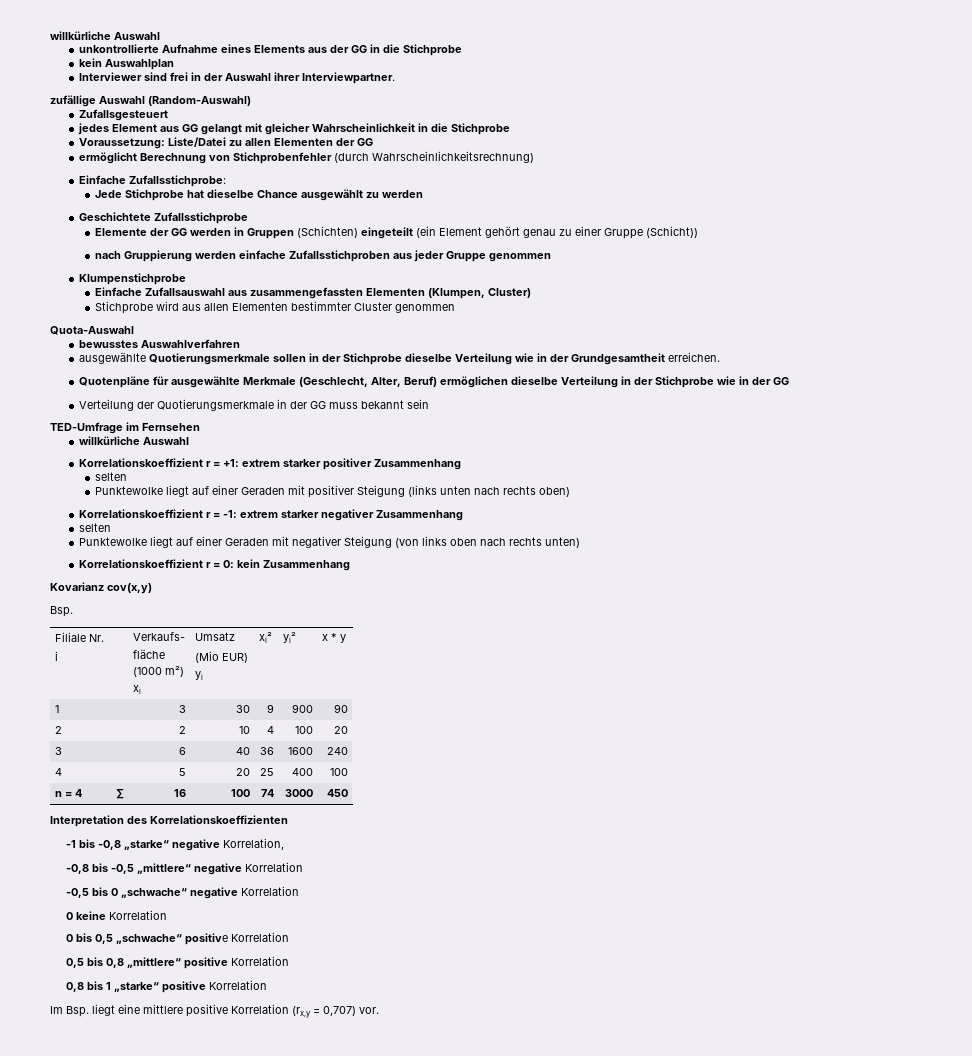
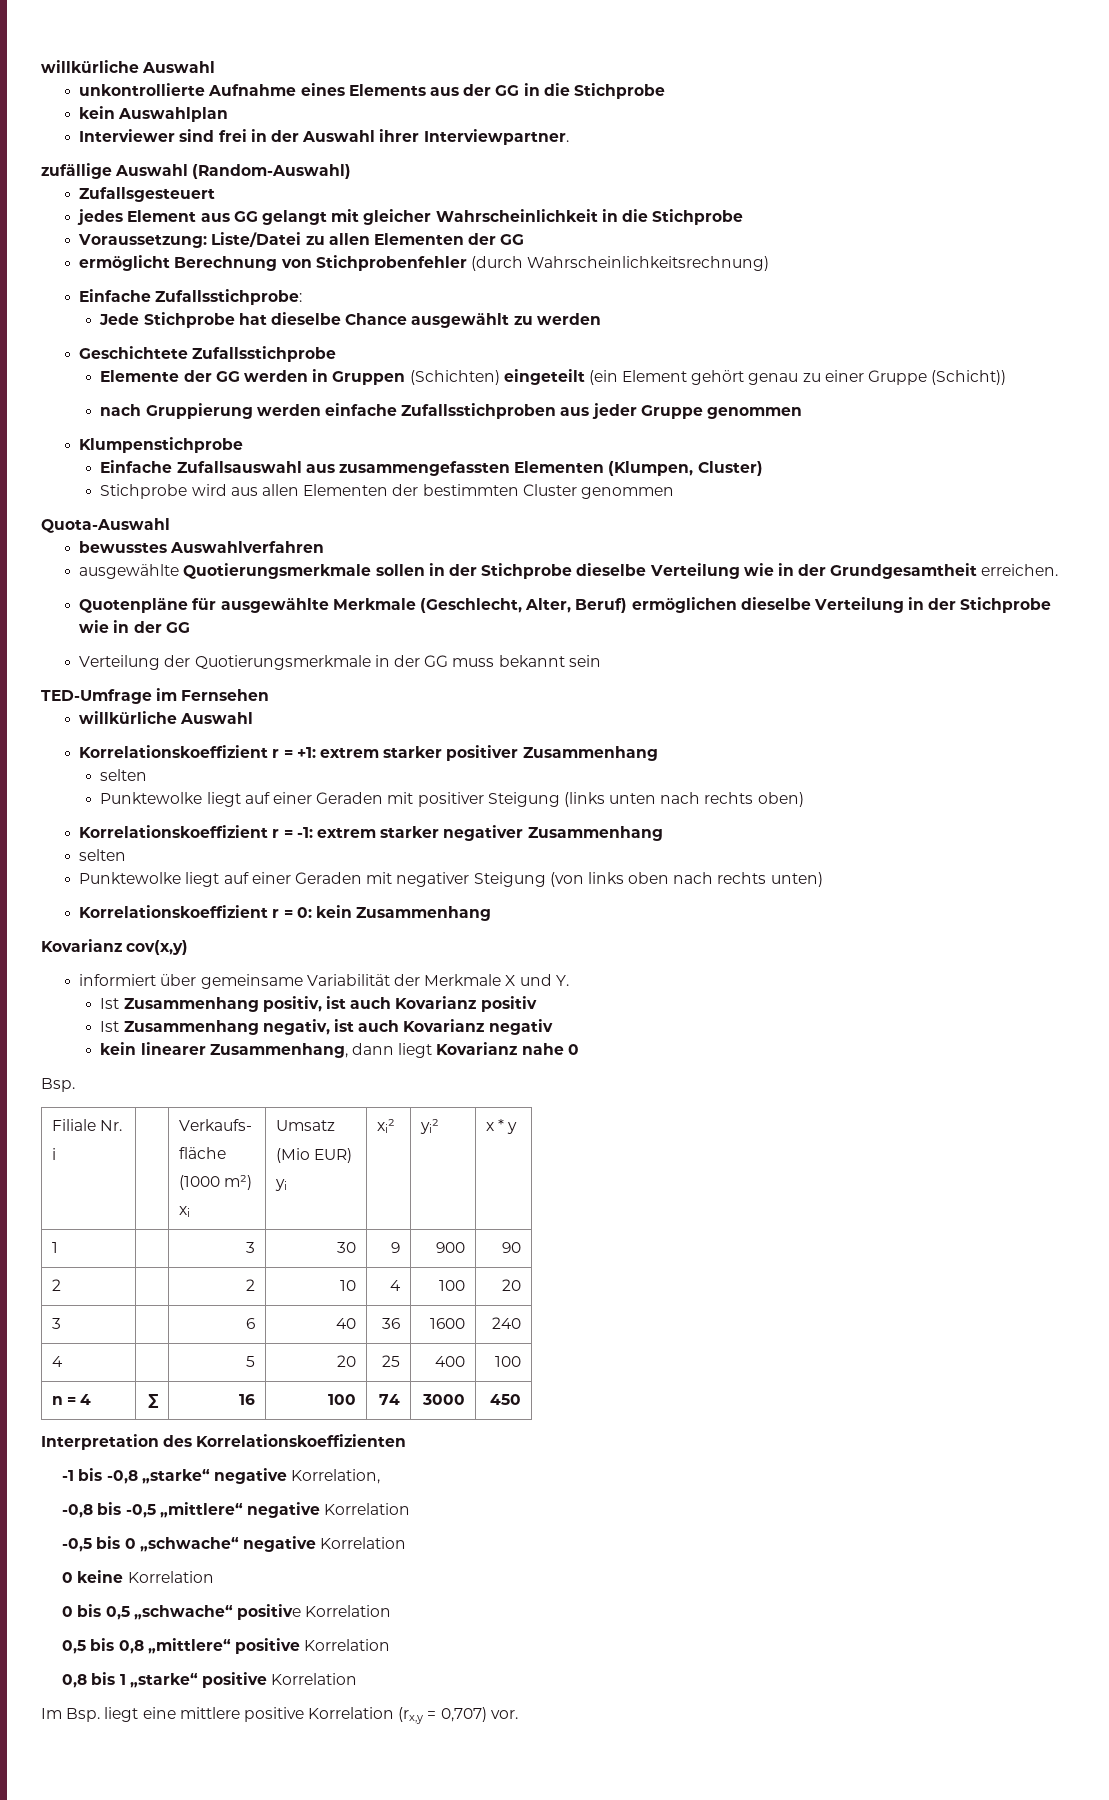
- Stichprobe wird aus allen Elementen bestimmter Cluster genommen
+ Stichprobe wird aus allen Elementen der bestimmten Cluster genommen
+ informiert über gemeinsame Variabilität der Merkmale X und Y.
+ Ist Zusammenhang positiv, ist auch Kovarianz positiv
+ Ist Zusammenhang negativ, ist auch Kovarianz negativ
+ kein linearer Zusammenhang, dann liegt Kovarianz nahe 0

